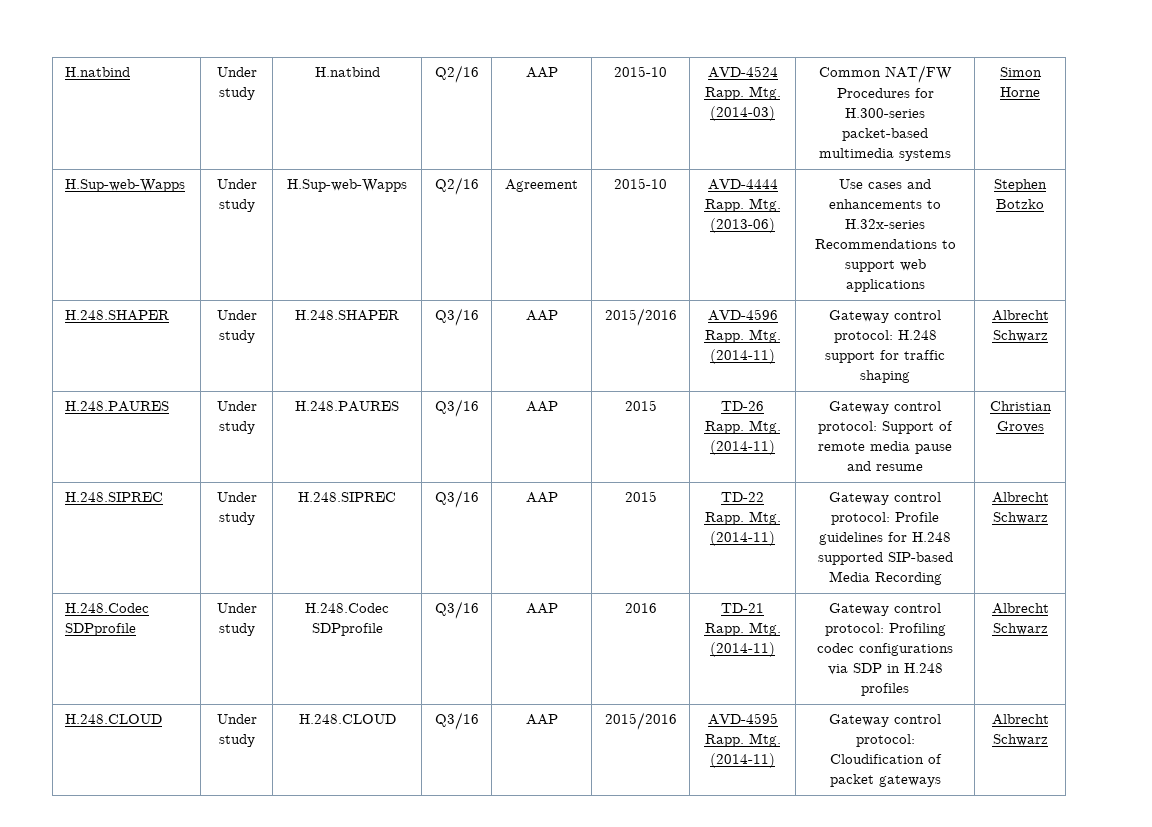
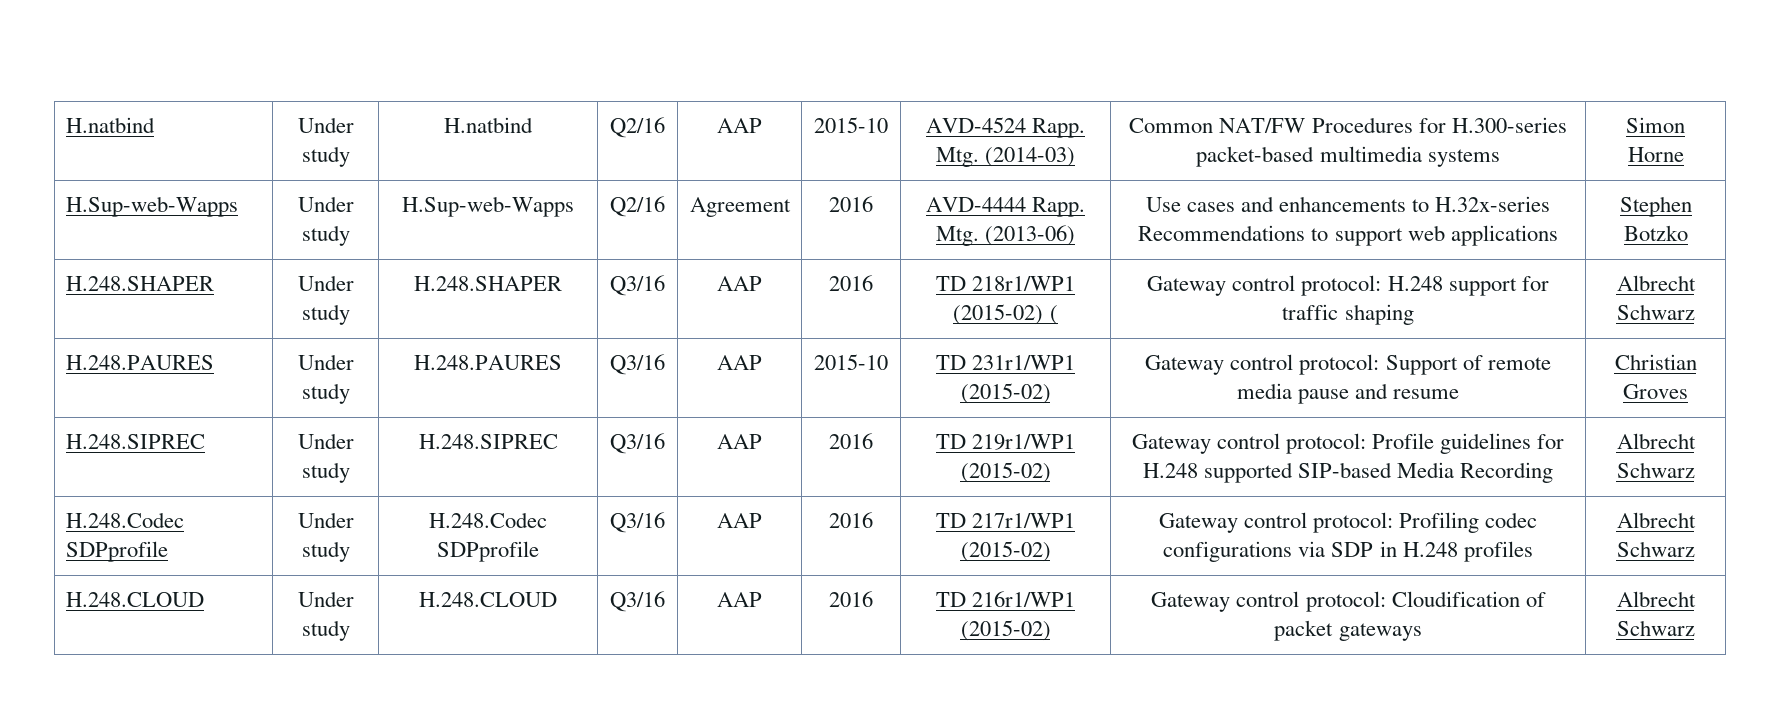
- H.Sup-web-Wapps | Under study | H.Sup-web-Wapps | Q2/16 | Agreement | 2015-10 | AVD-4444 Rapp. Mtg. (2013-06) | Use cases and enhancements to H.32x-series Recommendations to support web applications | Stephen Botzko
+ H.Sup-web-Wapps | Under study | H.Sup-web-Wapps | Q2/16 | Agreement | 2016 | AVD-4444 Rapp. Mtg. (2013-06) | Use cases and enhancements to H.32x-series Recommendations to support web applications | Stephen Botzko
- H.248.SHAPER | Under study | H.248.SHAPER | Q3/16 | AAP | 2015/2016 | AVD-4596 Rapp. Mtg. (2014-11) | Gateway control protocol: H.248 support for traffic shaping | Albrecht Schwarz
+ H.248.SHAPER | Under study | H.248.SHAPER | Q3/16 | AAP | 2016 | TD 218r1/WP1 (2015-02) ( | Gateway control protocol: H.248 support for traffic shaping | Albrecht Schwarz
- H.248.PAURES | Under study | H.248.PAURES | Q3/16 | AAP | 2015 | TD-26 Rapp. Mtg. (2014-11) | Gateway control protocol: Support of remote media pause and resume | Christian Groves
+ H.248.PAURES | Under study | H.248.PAURES | Q3/16 | AAP | 2015-10 | TD 231r1/WP1 (2015-02) | Gateway control protocol: Support of remote media pause and resume | Christian Groves
- H.248.SIPREC | Under study | H.248.SIPREC | Q3/16 | AAP | 2015 | TD-22 Rapp. Mtg. (2014-11) | Gateway control protocol: Profile guidelines for H.248 supported SIP-based Media Recording | Albrecht Schwarz
+ H.248.SIPREC | Under study | H.248.SIPREC | Q3/16 | AAP | 2016 | TD 219r1/WP1 (2015-02) | Gateway control protocol: Profile guidelines for H.248 supported SIP-based Media Recording | Albrecht Schwarz
- H.248.Codec SDPprofile | Under study | H.248.Codec SDPprofile | Q3/16 | AAP | 2016 | TD-21 Rapp. Mtg. (2014-11) | Gateway control protocol: Profiling codec configurations via SDP in H.248 profiles | Albrecht Schwarz
+ H.248.Codec SDPprofile | Under study | H.248.Codec SDPprofile | Q3/16 | AAP | 2016 | TD 217r1/WP1 (2015-02) | Gateway control protocol: Profiling codec configurations via SDP in H.248 profiles | Albrecht Schwarz
- H.248.CLOUD | Under study | H.248.CLOUD | Q3/16 | AAP | 2015/2016 | AVD-4595 Rapp. Mtg. (2014-11) | Gateway control protocol: Cloudification of packet gateways | Albrecht Schwarz
+ H.248.CLOUD | Under study | H.248.CLOUD | Q3/16 | AAP | 2016 | TD 216r1/WP1 (2015-02) | Gateway control protocol: Cloudification of packet gateways | Albrecht Schwarz

